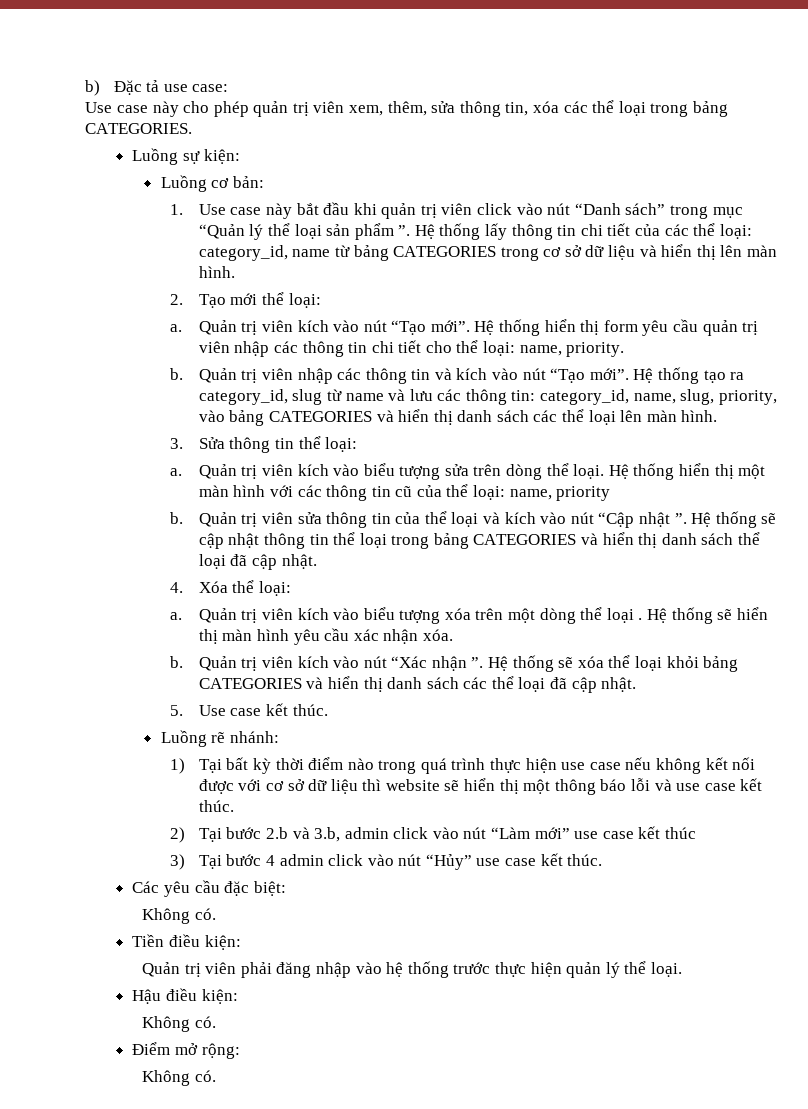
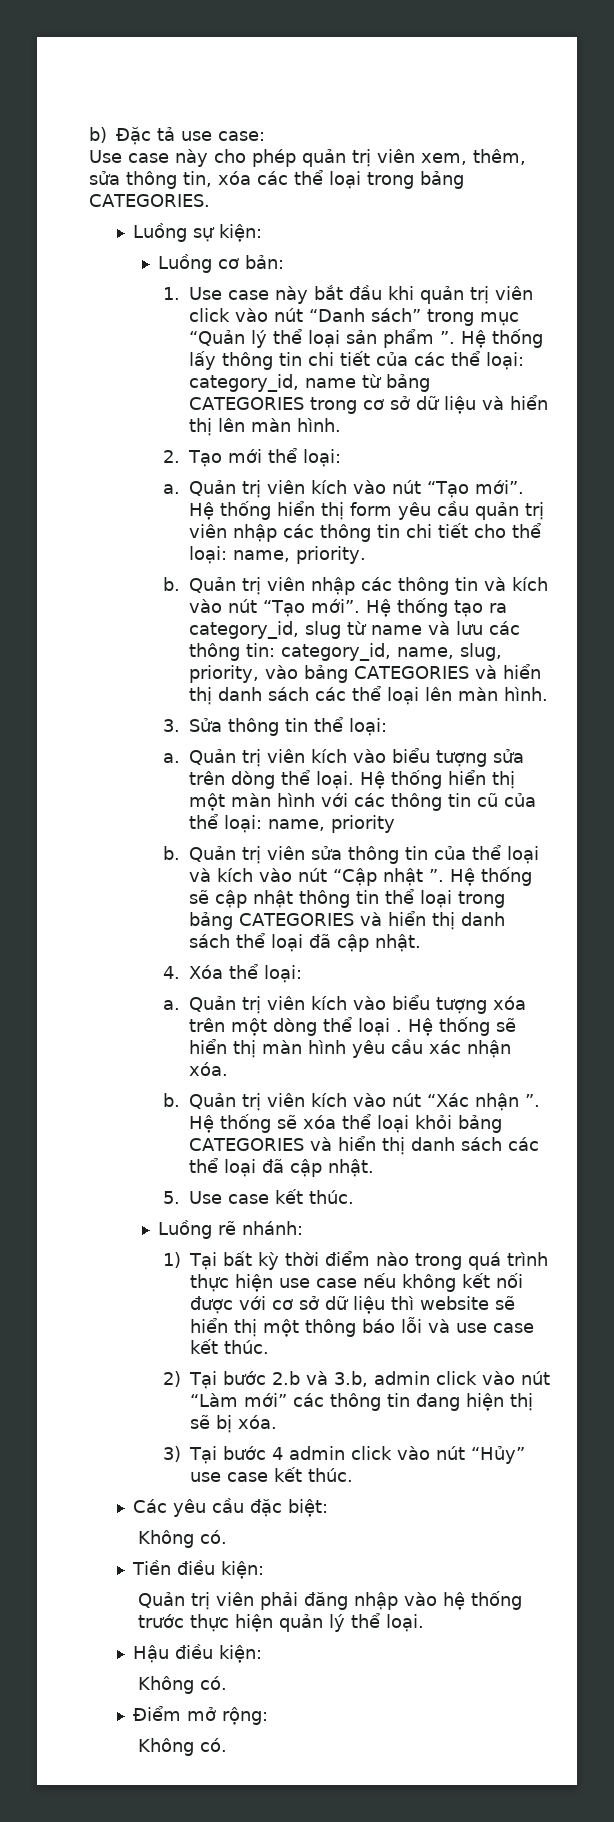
- 2) Tại bước 2.b và 3.b, admin click vào nút “Làm mới” use case kết thúc
+ 2) Tại bước 2.b và 3.b, admin click vào nút “Làm mới” các thông tin đang hiện thị sẽ bị xóa.

